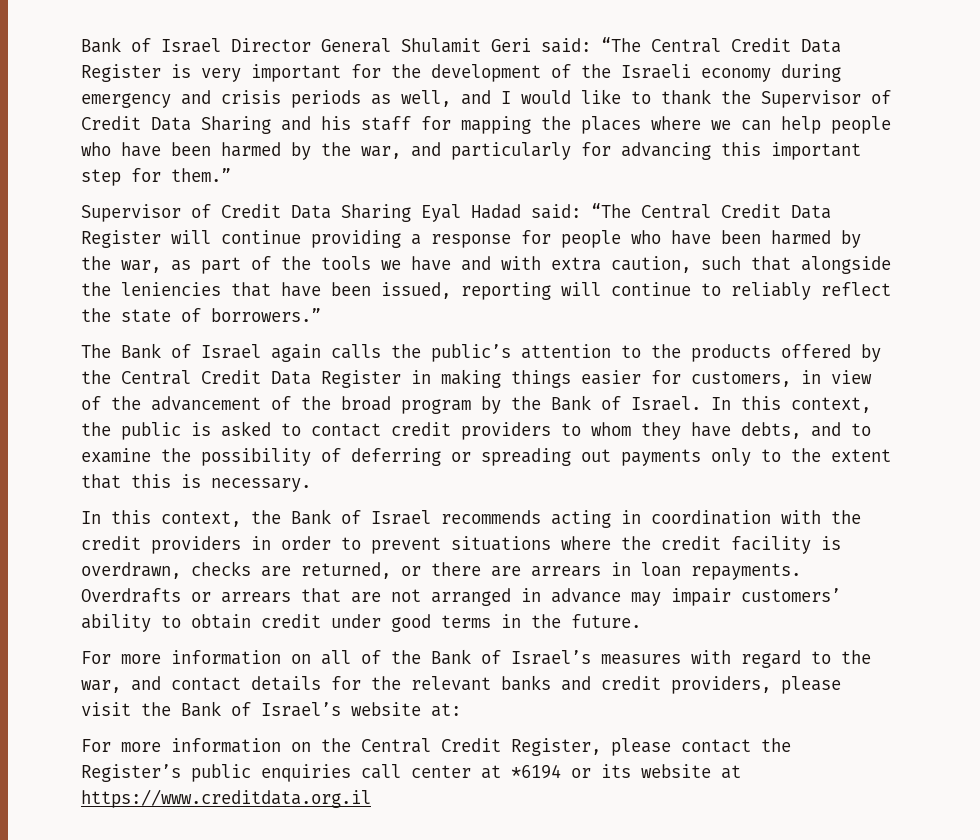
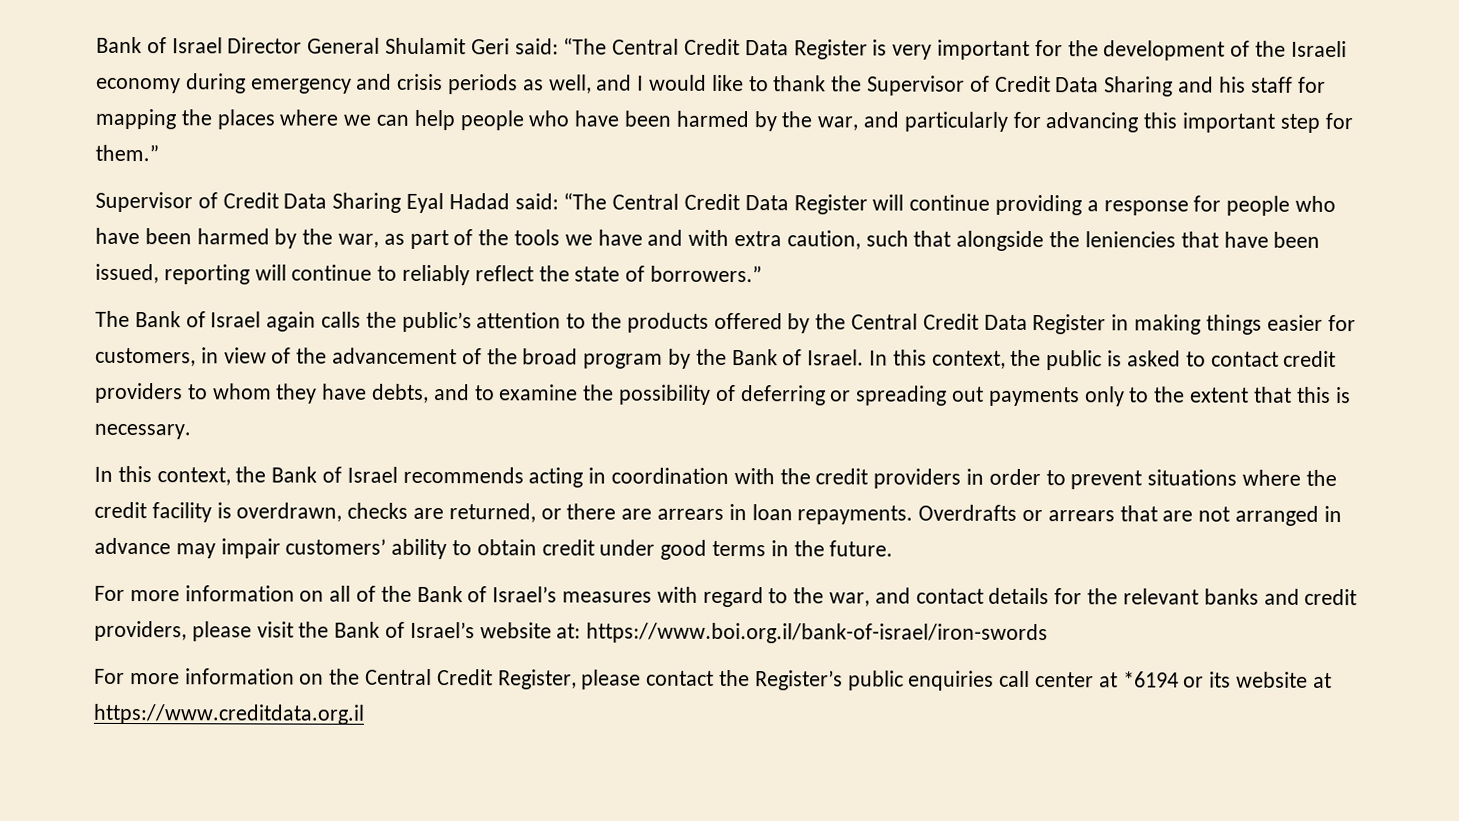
- For more information on all of the Bank of Israel’s measures with regard to the war, and contact details for the relevant banks and credit providers, please visit the Bank of Israel’s website at:
+ For more information on all of the Bank of Israel’s measures with regard to the war, and contact details for the relevant banks and credit providers, please visit the Bank of Israel’s website at: https://www.boi.org.il/bank-of-israel/iron-swords

